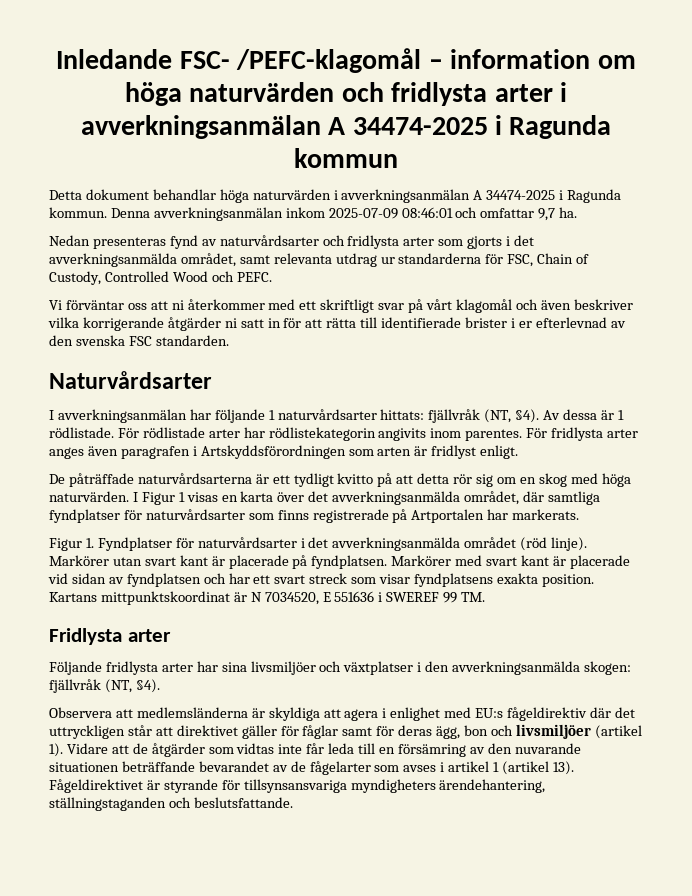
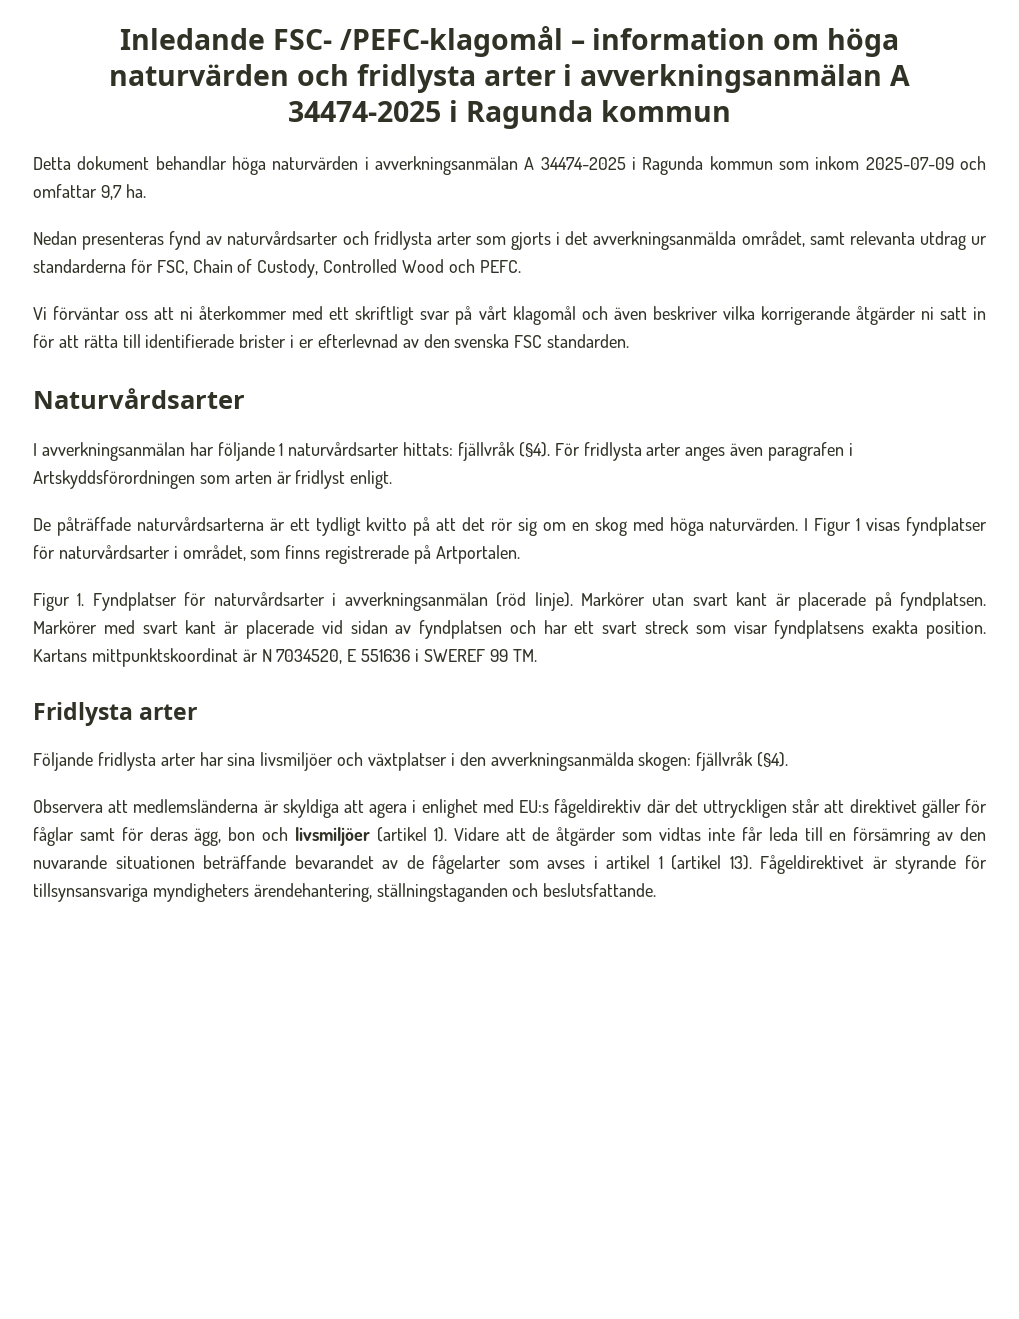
- Detta dokument behandlar höga naturvärden i avverkningsanmälan A 34474-2025 i Ragunda kommun. Denna avverkningsanmälan inkom 2025-07-09 08:46:01 och omfattar 9,7 ha.
+ Detta dokument behandlar höga naturvärden i avverkningsanmälan A 34474-2025 i Ragunda kommun som inkom 2025-07-09 och omfattar 9,7 ha.
- I avverkningsanmälan har följande 1 naturvårdsarter hittats: fjällvråk (NT, §4). Av dessa är 1 rödlistade. För rödlistade arter har rödlistekategorin angivits inom parentes.
+ I avverkningsanmälan har följande 1 naturvårdsarter hittats: fjällvråk (§4).
- De påträffade naturvårdsarterna är ett tydligt kvitto på att detta rör sig om en skog med höga naturvärden.
+ De påträffade naturvårdsarterna är ett tydligt kvitto på att det rör sig om en skog med höga naturvärden.
- I Figur 1 visas en karta över det avverkningsanmälda området, där samtliga fyndplatser för naturvårdsarter som finns registrerade på Artportalen har markerats.
+ I Figur 1 visas fyndplatser för naturvårdsarter i området, som finns registrerade på Artportalen.
- Figur 1. Fyndplatser för naturvårdsarter i det avverkningsanmälda området (röd linje).
+ Figur 1. Fyndplatser för naturvårdsarter i avverkningsanmälan (röd linje).
- Följande fridlysta arter har sina livsmiljöer och växtplatser i den avverkningsanmälda skogen: fjällvråk (NT, §4).
+ Följande fridlysta arter har sina livsmiljöer och växtplatser i den avverkningsanmälda skogen: fjällvråk (§4).

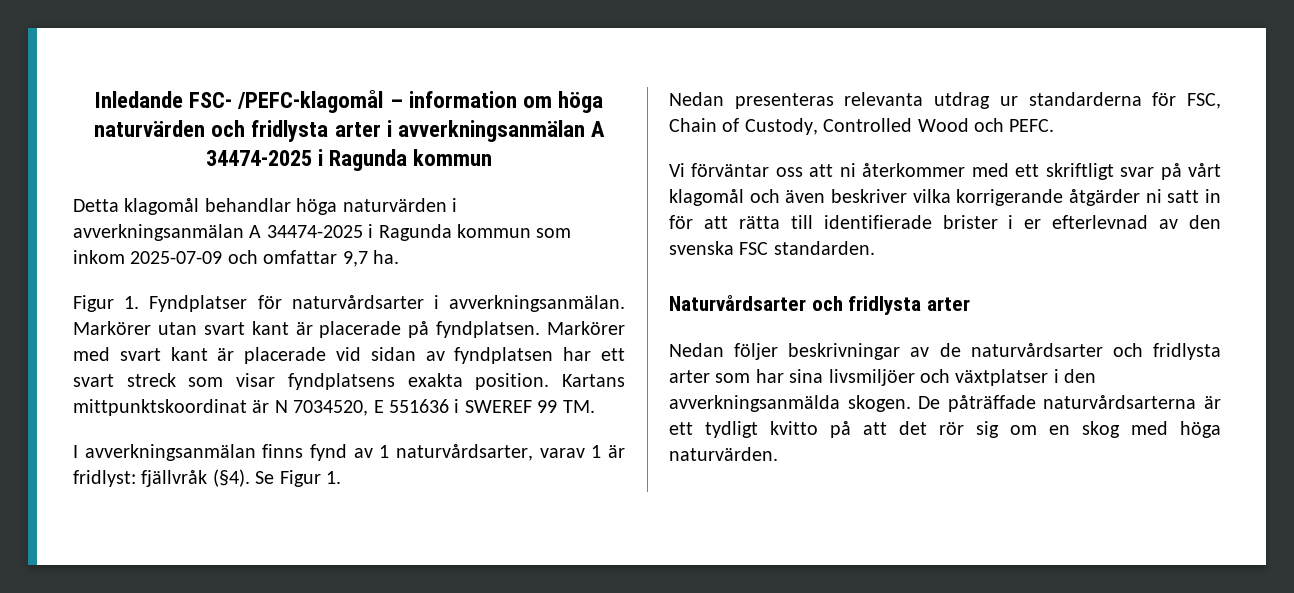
- Detta dokument behandlar höga naturvärden i avverkningsanmälan A 34474-2025 i Ragunda kommun som inkom 2025-07-09 och omfattar 9,7 ha.
+ Detta klagomål behandlar höga naturvärden i avverkningsanmälan A 34474-2025 i Ragunda kommun som inkom 2025-07-09 och omfattar 9,7 ha.
- Nedan presenteras fynd av naturvårdsarter och fridlysta arter som gjorts i det avverkningsanmälda området, samt relevanta utdrag ur standarderna för FSC, Chain of Custody, Controlled Wood och PEFC.
+ Figur 1. Fyndplatser för naturvårdsarter i avverkningsanmälan. Markörer utan svart kant är placerade på fyndplatsen. Markörer med svart kant är placerade vid sidan av fyndplatsen har ett svart streck som visar fyndplatsens exakta position. Kartans mittpunktskoordinat är N 7034520, E 551636 i SWEREF 99 TM.
+ I avverkningsanmälan finns fynd av 1 naturvårdsarter, varav 1 är fridlyst: fjällvråk (§4). Se Figur 1.
+ Nedan presenteras relevanta utdrag ur standarderna för FSC, Chain of Custody, Controlled Wood och PEFC.
- Naturvårdsarter
- I avverkningsanmälan har följande 1 naturvårdsarter hittats: fjällvråk (§4). För fridlysta arter anges även paragrafen i Artskyddsförordningen som arten är fridlyst enligt.
- De påträffade naturvårdsarterna är ett tydligt kvitto på att det rör sig om en skog med höga naturvärden. I Figur 1 visas fyndplatser för naturvårdsarter i området, som finns registrerade på Artportalen.
- Figur 1. Fyndplatser för naturvårdsarter i avverkningsanmälan (röd linje). Markörer utan svart kant är placerade på fyndplatsen. Markörer med svart kant är placerade vid sidan av fyndplatsen och har ett svart streck som visar fyndplatsens exakta position. Kartans mittpunktskoordinat är N 7034520, E 551636 i SWEREF 99 TM.
- Fridlysta arter
- Följande fridlysta arter har sina livsmiljöer och växtplatser i den avverkningsanmälda skogen: fjällvråk (§4).
- Observera att medlemsländerna är skyldiga att agera i enlighet med EU:s fågeldirektiv där det uttryckligen står att direktivet gäller för fåglar samt för deras ägg, bon och livsmiljöer (artikel 1). Vidare att de åtgärder som vidtas inte får leda till en försämring av den nuvarande situationen beträffande bevarandet av de fågelarter som avses i artikel 1 (artikel 13). Fågeldirektivet är styrande för tillsynsansvariga myndigheters ärendehantering, ställningstaganden och beslutsfattande.
+ Naturvårdsarter och fridlysta arter
+ Nedan följer beskrivningar av de naturvårdsarter och fridlysta arter som har sina livsmiljöer och växtplatser i den avverkningsanmälda skogen. De påträffade naturvårdsarterna är ett tydligt kvitto på att det rör sig om en skog med höga naturvärden.

